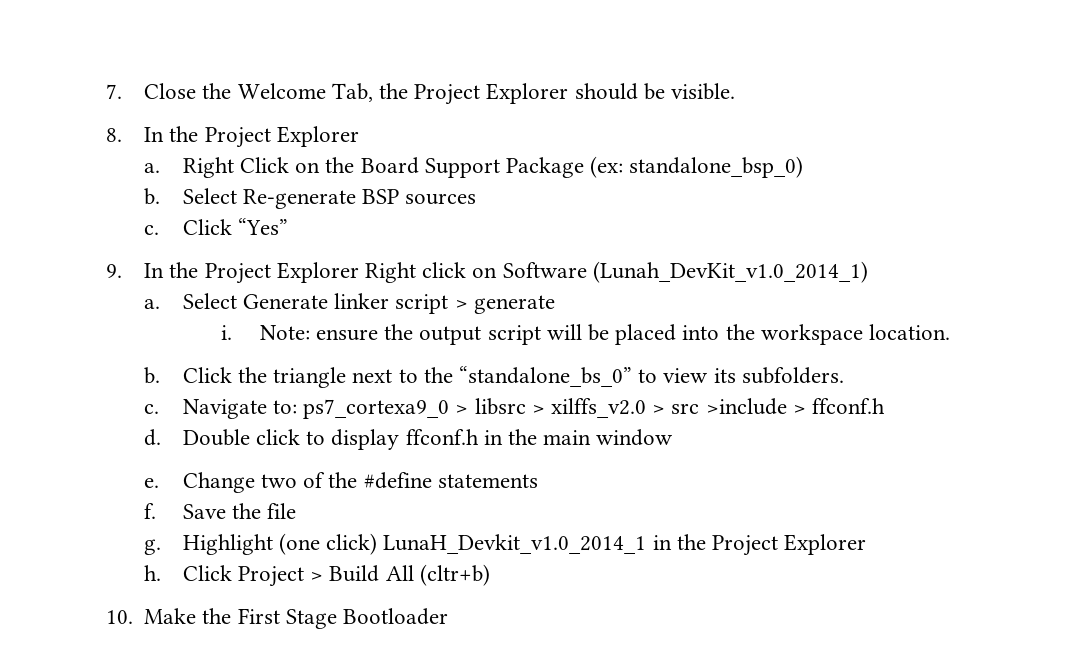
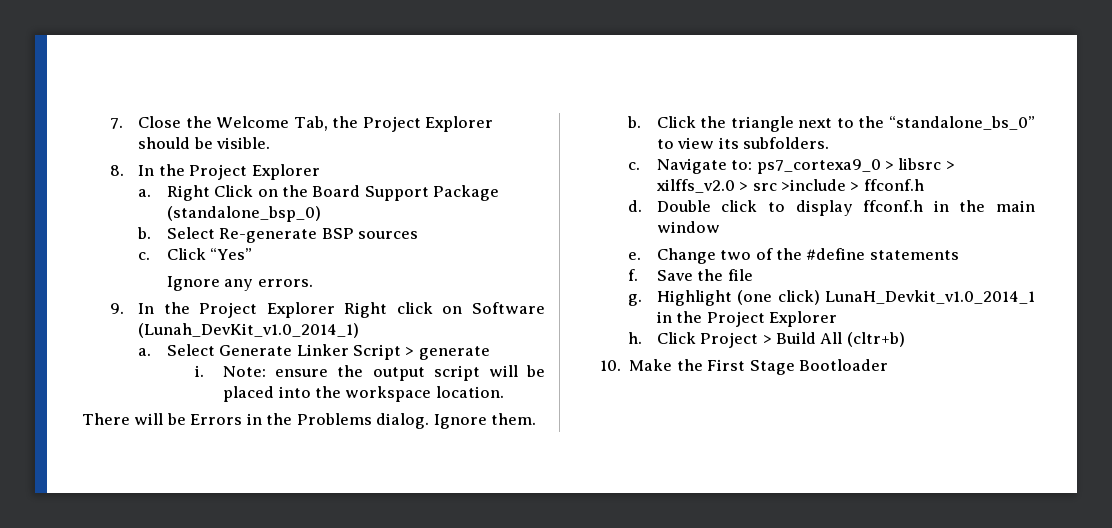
- Right Click on the Board Support Package (ex: standalone_bsp_0)
+ Right Click on the Board Support Package (standalone_bsp_0)
+ Ignore any errors.
- Select Generate linker script > generate
+ Select Generate Linker Script > generate
+ There will be Errors in the Problems dialog. Ignore them.

